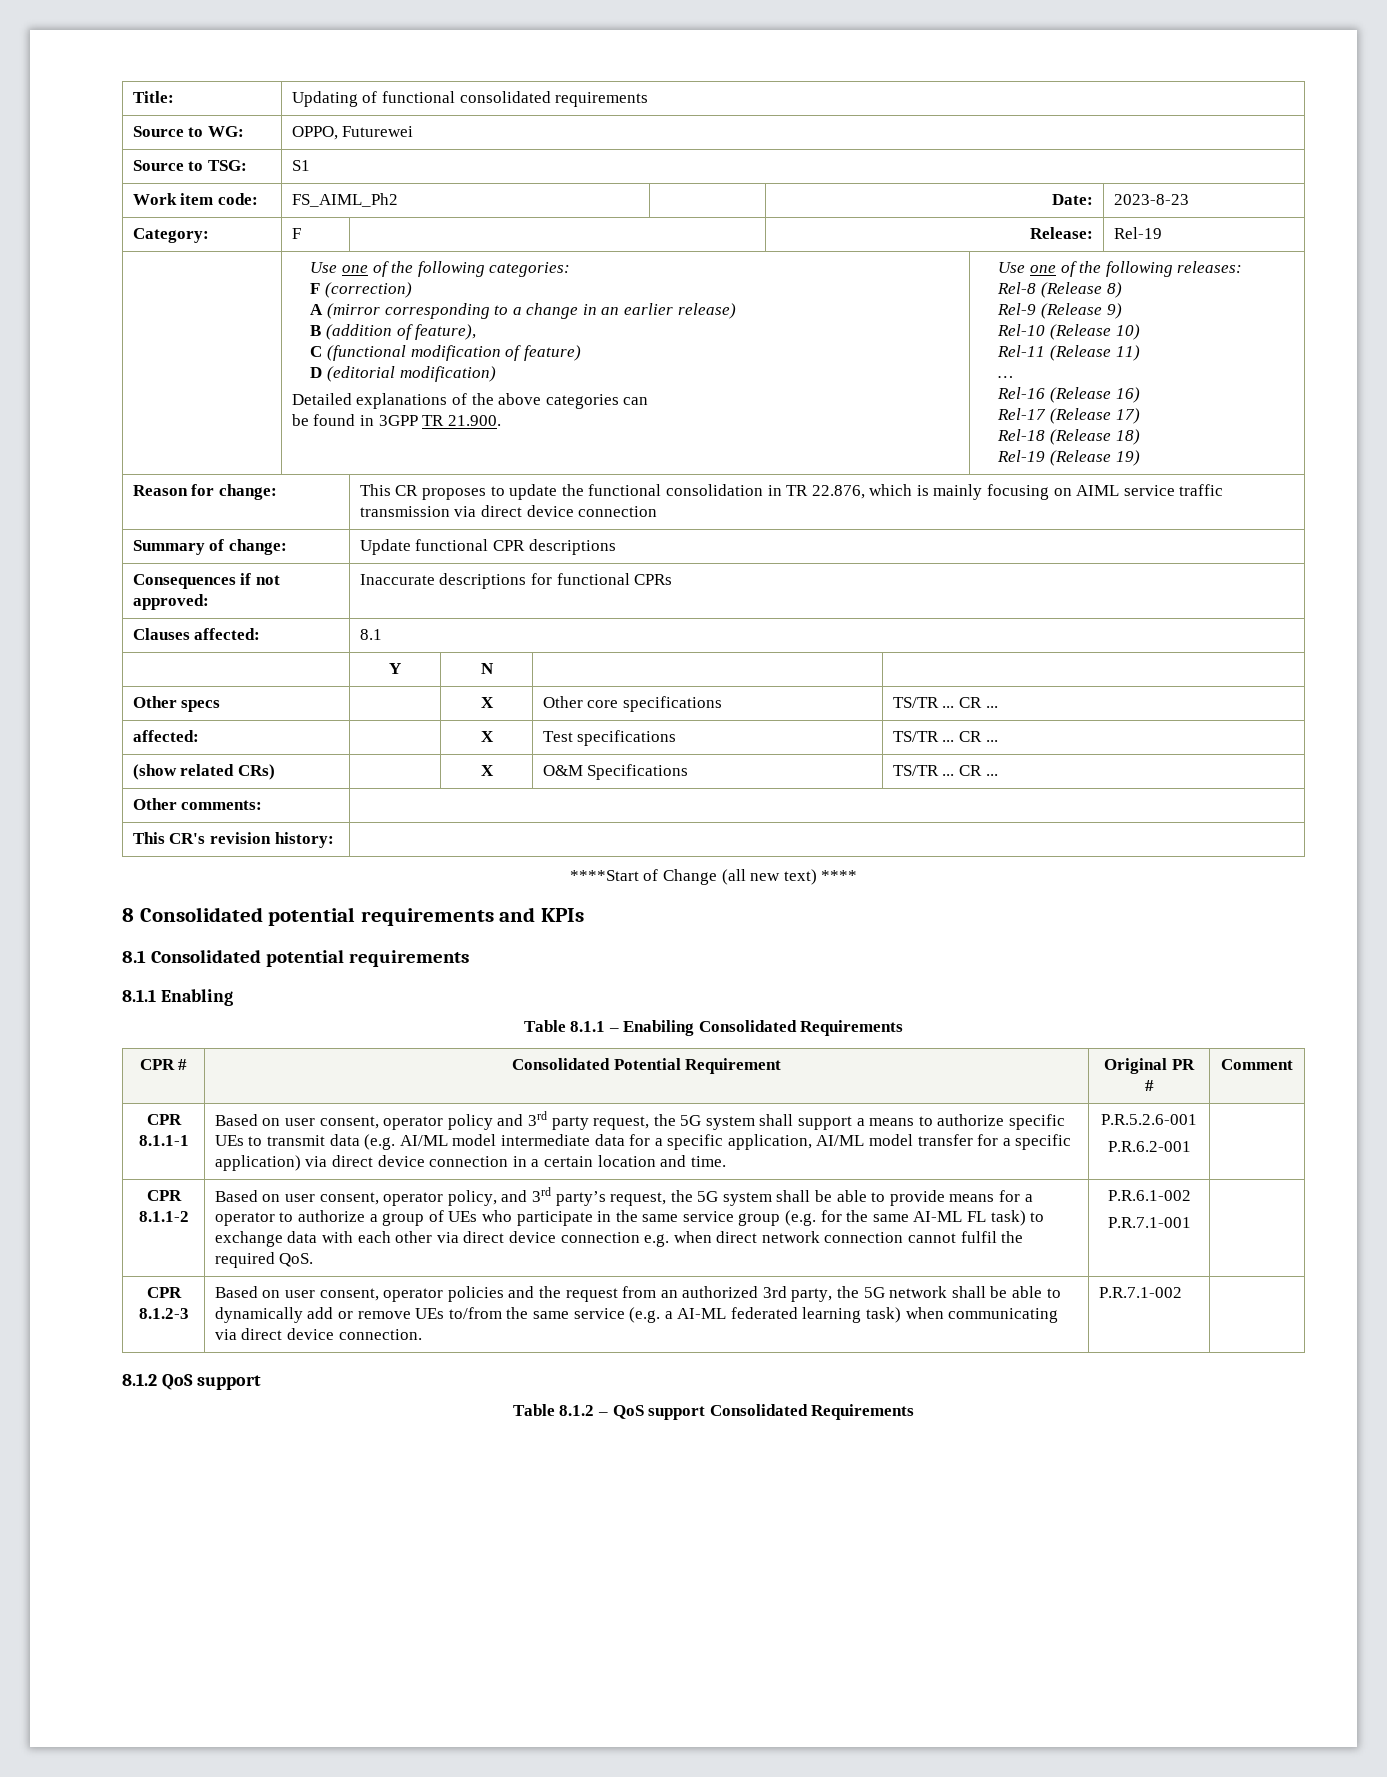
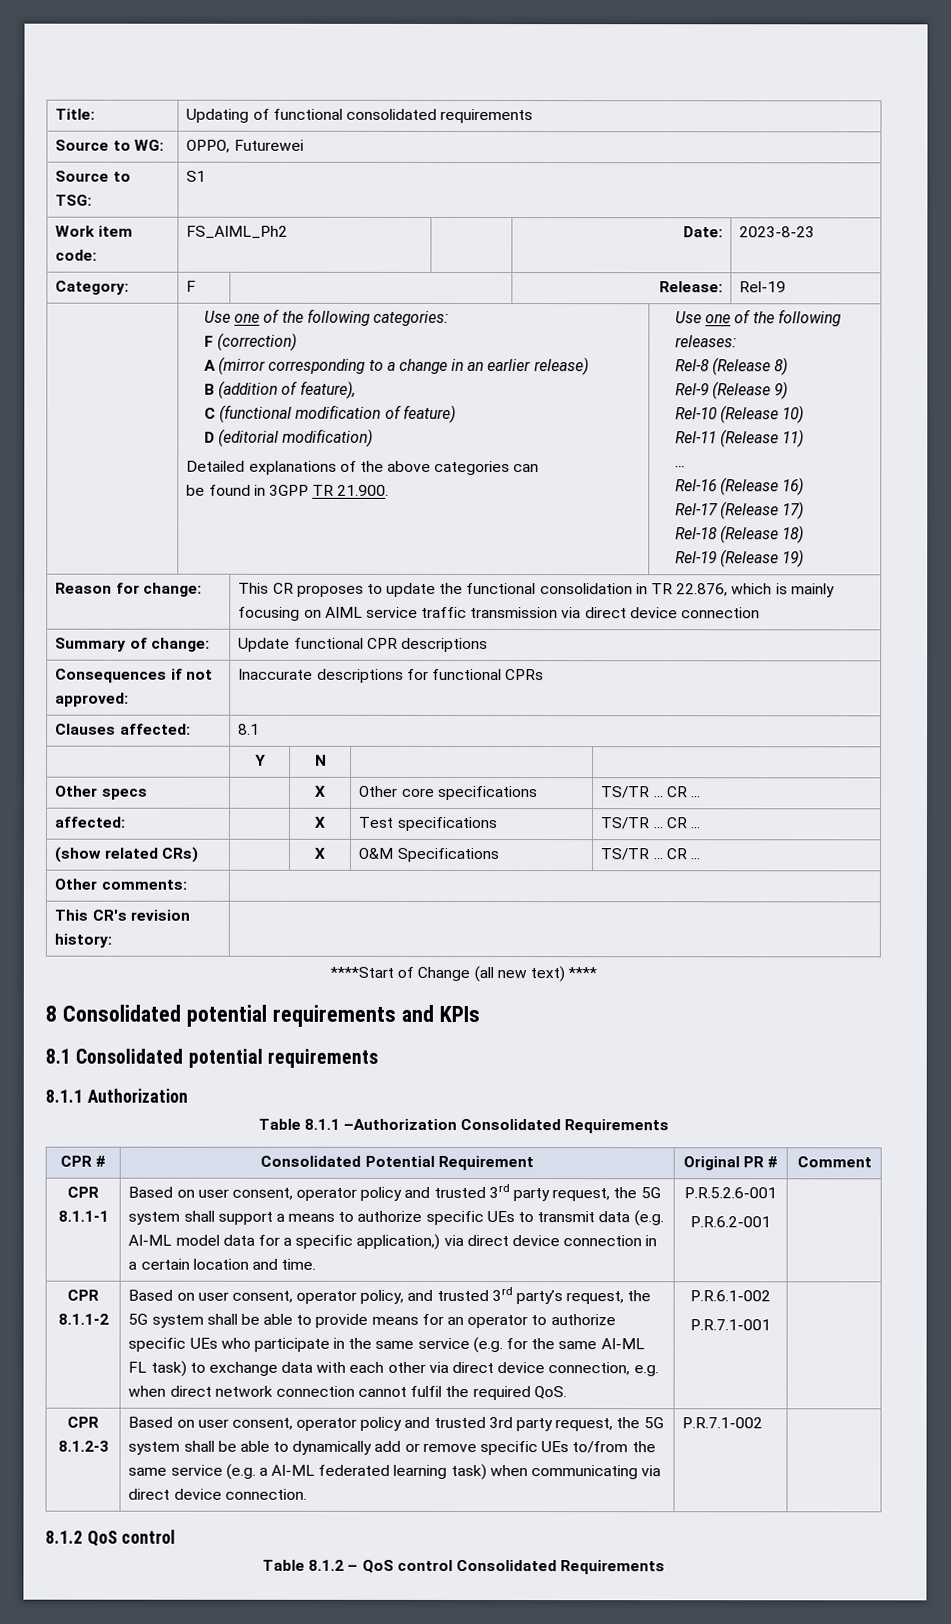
- 8.1.1 Enabling
+ 8.1.1 Authorization
- Table 8.1.1 – Enabiling Consolidated Requirements
+ Table 8.1.1 –Authorization Consolidated Requirements
- Based on user consent, operator policy and 3rd party request, the 5G system shall support a means to authorize specific UEs to transmit data (e.g. AI/ML model intermediate data for a specific application, AI/ML model transfer for a specific application) via direct device connection in a certain location and time.
+ Based on user consent, operator policy and trusted 3rd party request, the 5G system shall support a means to authorize specific UEs to transmit data (e.g. AI-ML model data for a specific application,) via direct device connection in a certain location and time.
- Based on user consent, operator policy, and 3rd party’s request, the 5G system shall be able to provide means for a operator to authorize a group of UEs who participate in the same service group (e.g. for the same AI-ML FL task) to exchange data with each other via direct device connection e.g. when direct network connection cannot fulfil the required QoS.
+ Based on user consent, operator policy, and trusted 3rd party’s request, the 5G system shall be able to provide means for an operator to authorize specific UEs who participate in the same service (e.g. for the same AI-ML FL task) to exchange data with each other via direct device connection, e.g. when direct network connection cannot fulfil the required QoS.
- Based on user consent, operator policies and the request from an authorized 3rd party, the 5G network shall be able to dynamically add or remove UEs to/from the same service (e.g. a AI-ML federated learning task) when communicating via direct device connection.
+ Based on user consent, operator policy and trusted 3rd party request, the 5G system shall be able to dynamically add or remove specific UEs to/from the same service (e.g. a AI-ML federated learning task) when communicating via direct device connection.
- 8.1.2 QoS support
+ 8.1.2 QoS control
- Table 8.1.2 – QoS support Consolidated Requirements
+ Table 8.1.2 – QoS control Consolidated Requirements

